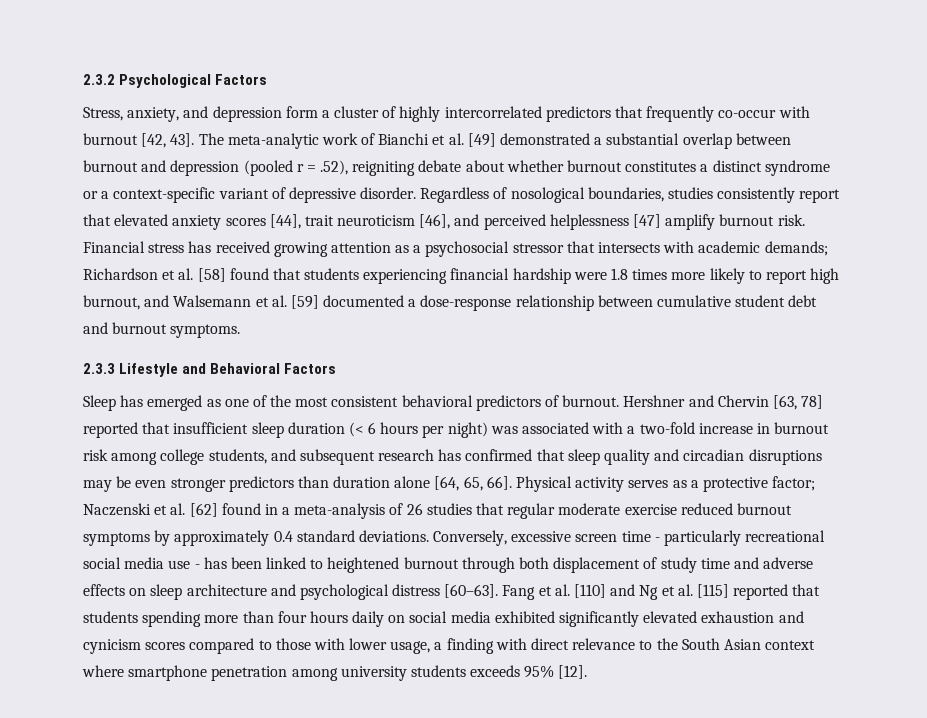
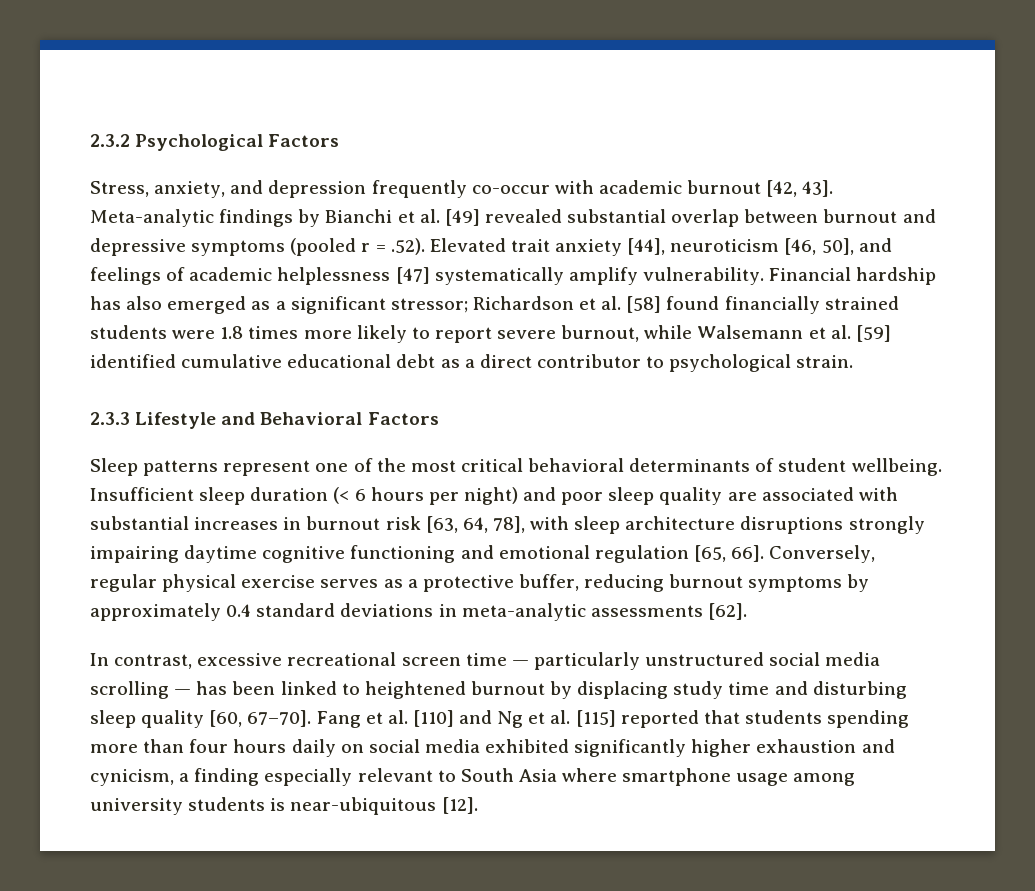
- Stress, anxiety, and depression form a cluster of highly intercorrelated predictors that frequently co-occur with burnout [42, 43].
+ Stress, anxiety, and depression frequently co-occur with academic burnout [42, 43].
- The meta-analytic work of Bianchi et al. [49] demonstrated a substantial overlap between burnout and depression (pooled r = .52), reigniting debate about whether burnout constitutes a distinct syndrome or a context-specific variant of depressive disorder. Regardless of nosological boundaries, studies consistently report that elevated anxiety scores [44], trait neuroticism [46], and perceived helplessness [47] amplify burnout risk. Financial stress has received growing attention as a psychosocial stressor that intersects with academic demands; Richardson et al. [58] found that students experiencing financial hardship were 1.8 times more likely to report high burnout, and Walsemann et al. [59] documented a dose-response relationship between cumulative student debt and burnout symptoms.
+ Meta-analytic findings by Bianchi et al. [49] revealed substantial overlap between burnout and depressive symptoms (pooled r = .52). Elevated trait anxiety [44], neuroticism [46, 50], and feelings of academic helplessness [47] systematically amplify vulnerability. Financial hardship has also emerged as a significant stressor; Richardson et al. [58] found financially strained students were 1.8 times more likely to report severe burnout, while Walsemann et al. [59] identified cumulative educational debt as a direct contributor to psychological strain.
- Sleep has emerged as one of the most consistent behavioral predictors of burnout. Hershner and Chervin [63, 78] reported that insufficient sleep duration (< 6 hours per night) was associated with a two-fold increase in burnout risk among college students, and subsequent research has confirmed that sleep quality and circadian disruptions may be even stronger predictors than duration alone [64, 65, 66]. Physical activity serves as a protective factor; Naczenski et al. [62] found in a meta-analysis of 26 studies that regular moderate exercise reduced burnout symptoms by approximately 0.4 standard deviations. Conversely, excessive screen time - particularly recreational social media use - has been linked to heightened burnout through both displacement of study time and adverse effects on sleep architecture and psychological distress [60–63].
+ Sleep patterns represent one of the most critical behavioral determinants of student wellbeing. Insufficient sleep duration (< 6 hours per night) and poor sleep quality are associated with substantial increases in burnout risk [63, 64, 78], with sleep architecture disruptions strongly impairing daytime cognitive functioning and emotional regulation [65, 66]. Conversely, regular physical exercise serves as a protective buffer, reducing burnout symptoms by approximately 0.4 standard deviations in meta-analytic assessments [62].
+ In contrast, excessive recreational screen time — particularly unstructured social media scrolling — has been linked to heightened burnout by displacing study time and disturbing sleep quality [60, 67–70].
- Fang et al. [110] and Ng et al. [115] reported that students spending more than four hours daily on social media exhibited significantly elevated exhaustion and cynicism scores compared to those with lower usage, a finding with direct relevance to the South Asian context where smartphone penetration among university students exceeds 95% [12].
+ Fang et al. [110] and Ng et al. [115] reported that students spending more than four hours daily on social media exhibited significantly higher exhaustion and cynicism, a finding especially relevant to South Asia where smartphone usage among university students is near-ubiquitous [12].

